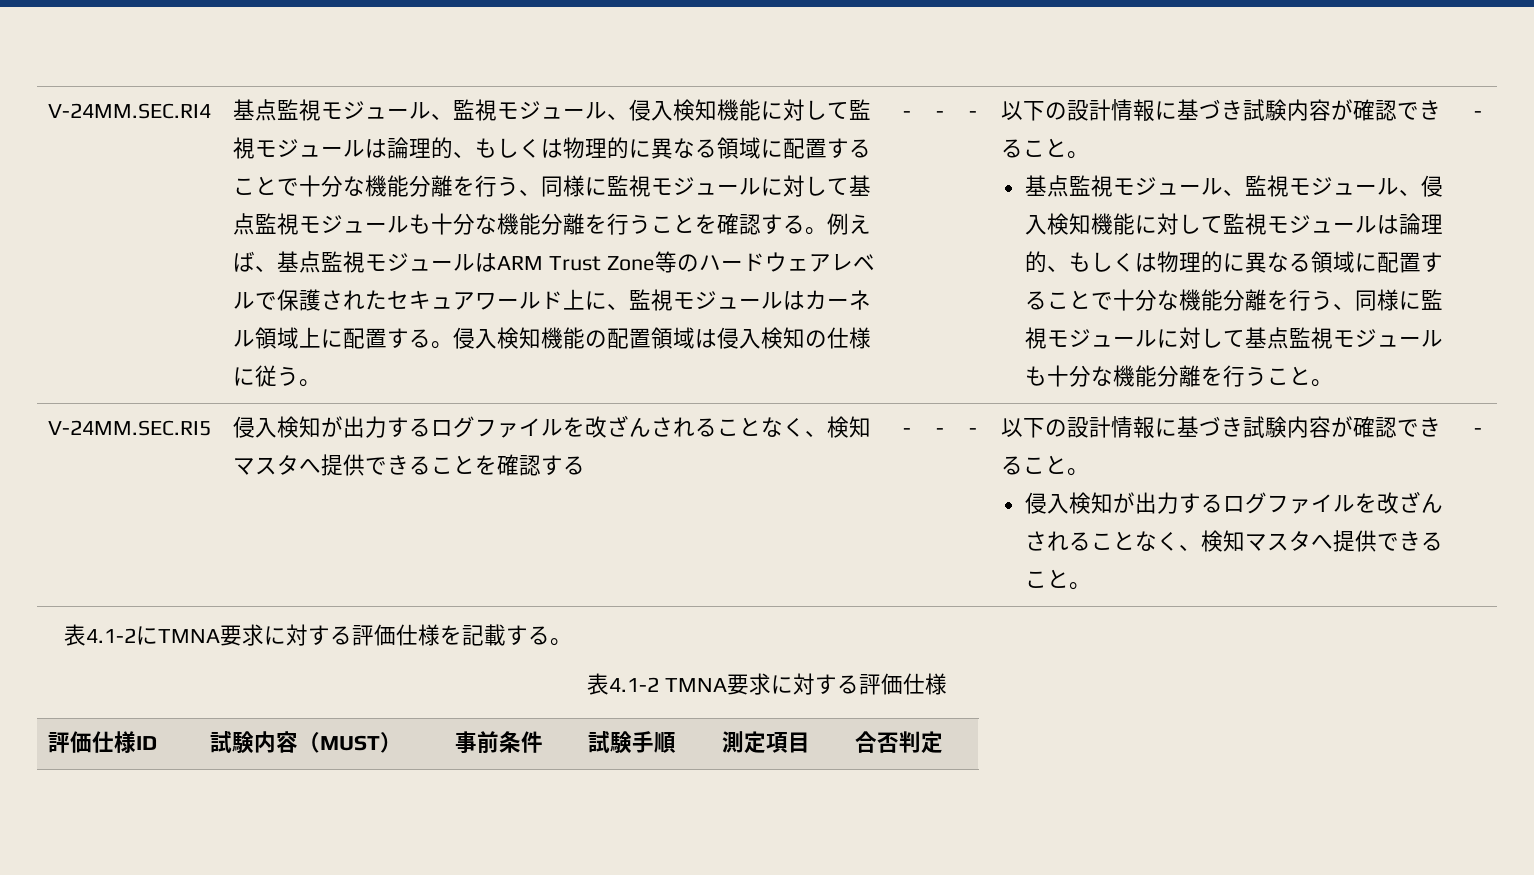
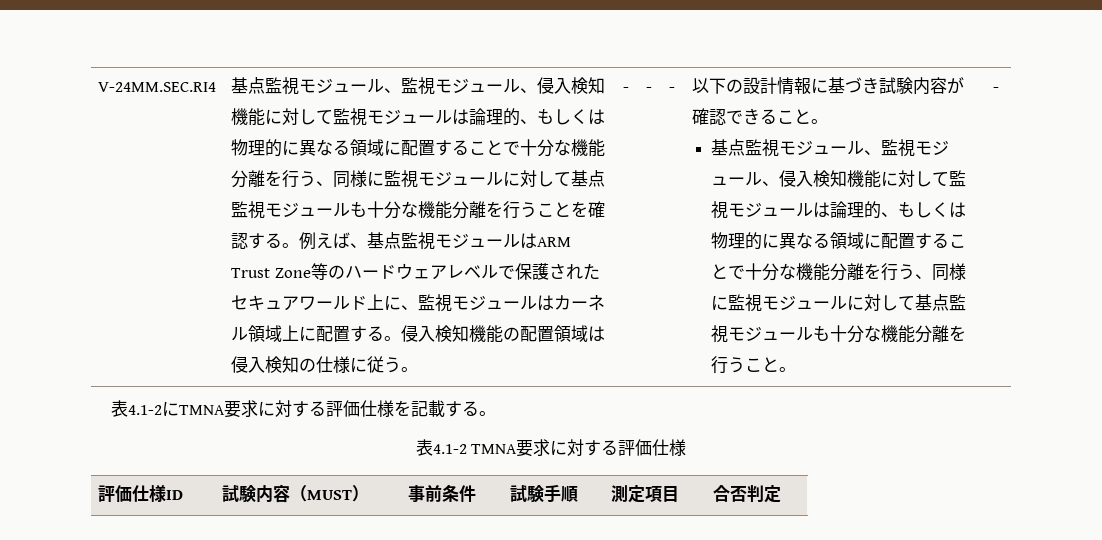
- V-24MM.SEC.RI5 | 侵入検知が出力するログファイルを改ざんされることなく、検知マスタへ提供できることを確認する | - | - | - | 以下の設計情報に基づき試験内容が確認できること。
- 侵入検知が出力するログファイルを改ざんされることなく、検知マスタへ提供できること。 | -

